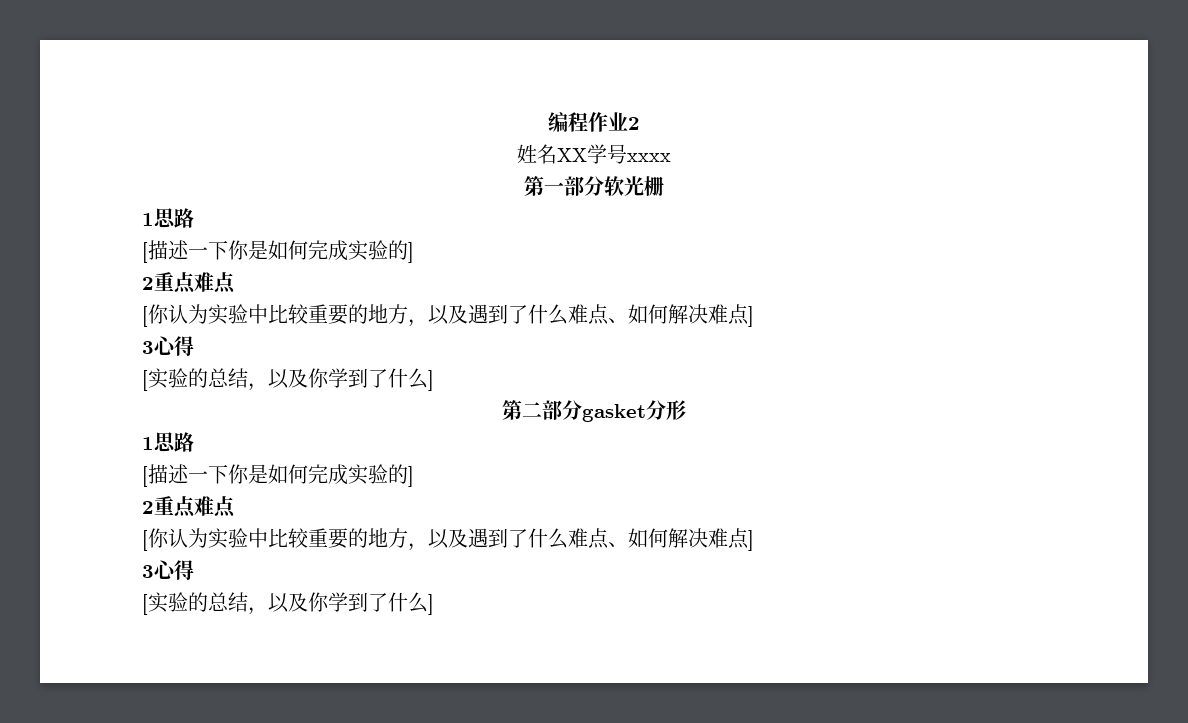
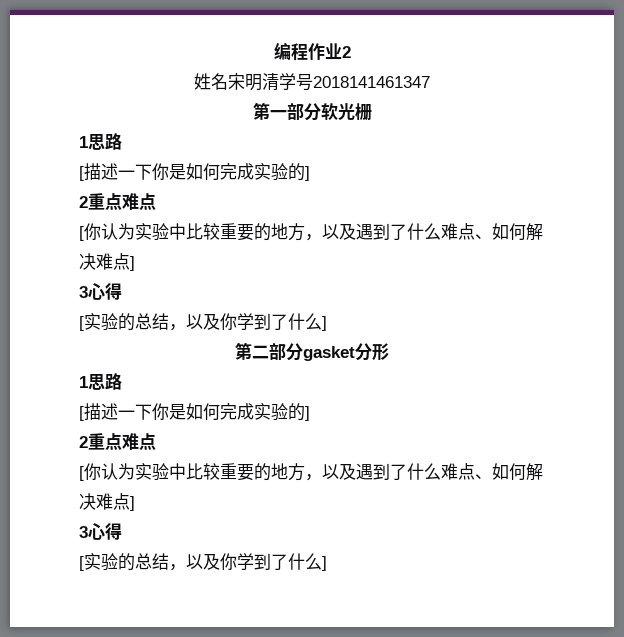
- 姓名XX学号xxxx
+ 姓名宋明清学号2018141461347

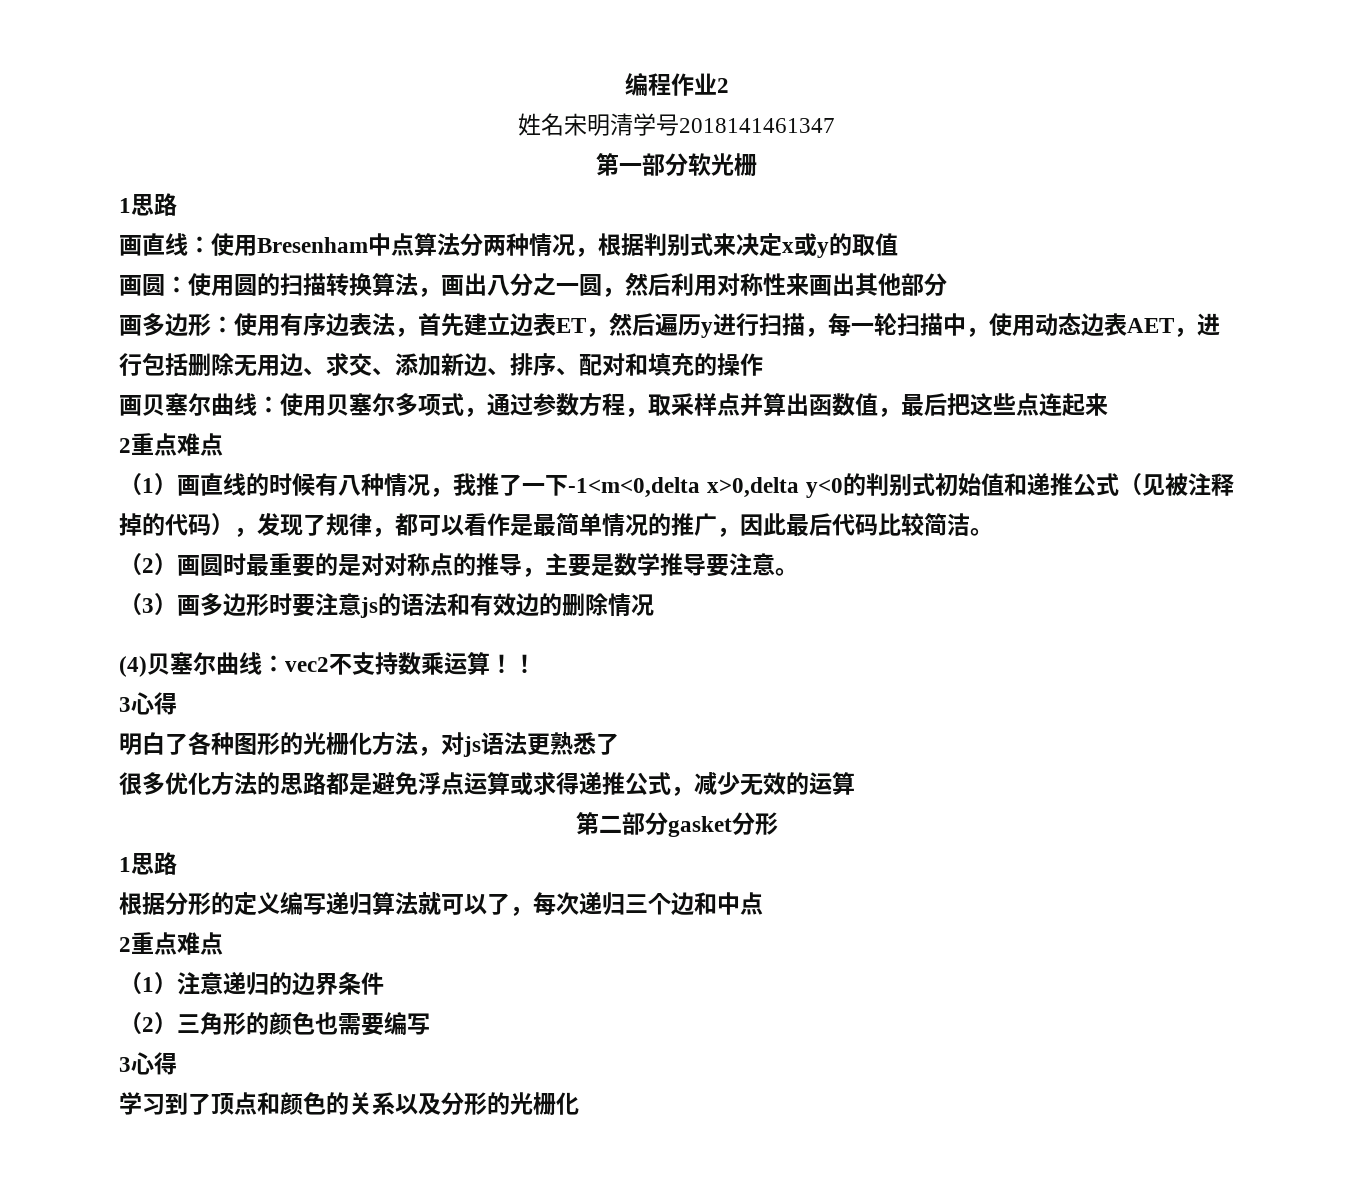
  第一部分软光栅
  1思路
- [描述一下你是如何完成实验的]
+ 画直线：使用Bresenham中点算法分两种情况，根据判别式来决定x或y的取值
+ 画圆：使用圆的扫描转换算法，画出八分之一圆，然后利用对称性来画出其他部分
+ 画多边形：使用有序边表法，首先建立边表ET，然后遍历y进行扫描，每一轮扫描中，使用动态边表AET，进行包括删除无用边、求交、添加新边、排序、配对和填充的操作
+ 画贝塞尔曲线：使用贝塞尔多项式，通过参数方程，取采样点并算出函数值，最后把这些点连起来
  2重点难点
- [你认为实验中比较重要的地方，以及遇到了什么难点、如何解决难点]
+ （1）画直线的时候有八种情况，我推了一下-1<m<0,delta x>0,delta y<0的判别式初始值和递推公式（见被注释掉的代码），发现了规律，都可以看作是最简单情况的推广，因此最后代码比较简洁。
+ （2）画圆时最重要的是对对称点的推导，主要是数学推导要注意。
+ （3）画多边形时要注意js的语法和有效边的删除情况
+ (4)贝塞尔曲线：vec2不支持数乘运算！！
  3心得
- [实验的总结，以及你学到了什么]
+ 明白了各种图形的光栅化方法，对js语法更熟悉了
+ 很多优化方法的思路都是避免浮点运算或求得递推公式，减少无效的运算
  第二部分gasket分形
  1思路
- [描述一下你是如何完成实验的]
+ 根据分形的定义编写递归算法就可以了，每次递归三个边和中点
  2重点难点
- [你认为实验中比较重要的地方，以及遇到了什么难点、如何解决难点]
+ （1）注意递归的边界条件
+ （2）三角形的颜色也需要编写
  3心得
- [实验的总结，以及你学到了什么]
+ 学习到了顶点和颜色的关系以及分形的光栅化

